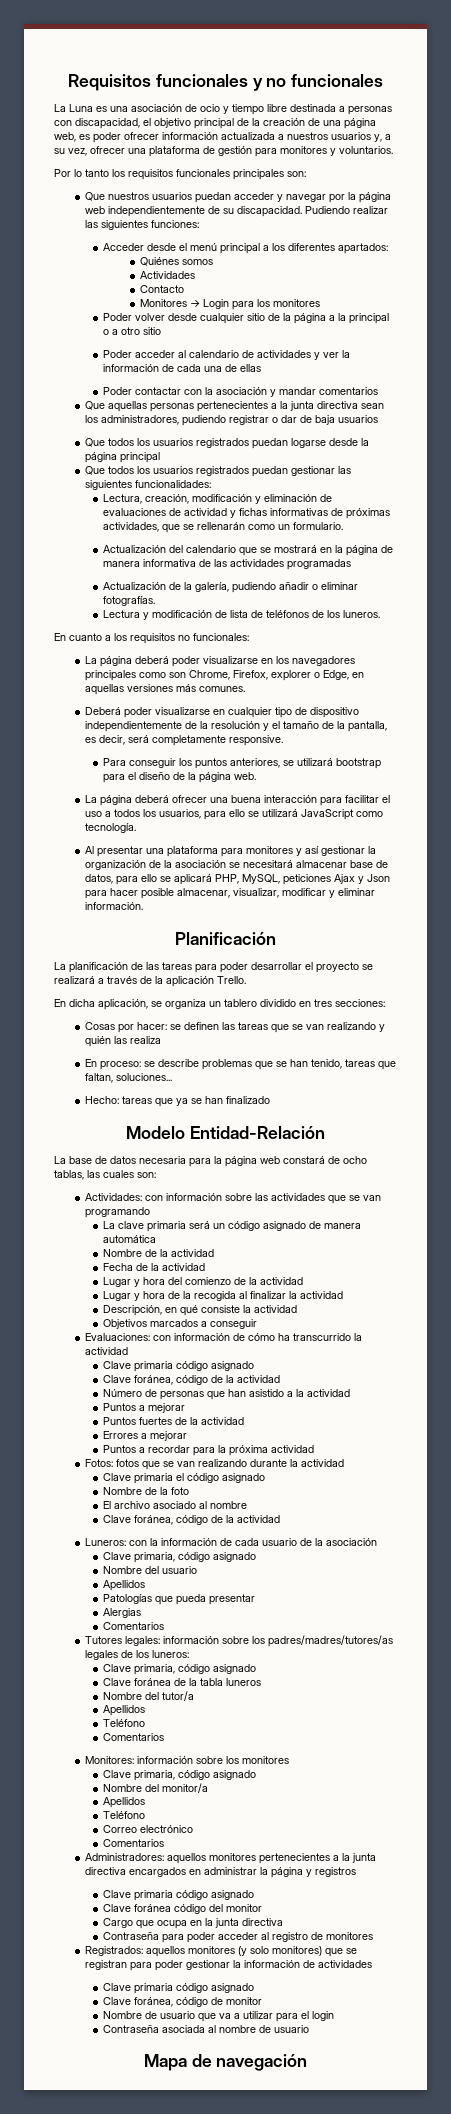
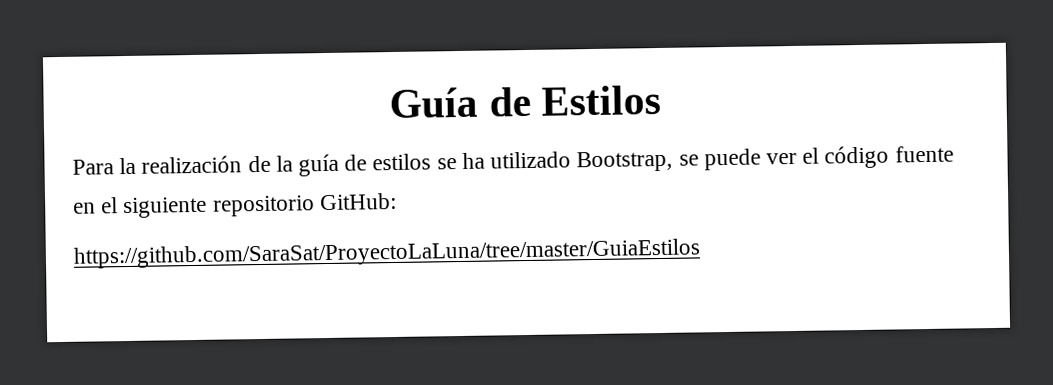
- Requisitos funcionales y no funcionales
- La Luna es una asociación de ocio y tiempo libre destinada a personas con discapacidad, el objetivo principal de la creación de una página web, es poder ofrecer información actualizada a nuestros usuarios y, a su vez, ofrecer una plataforma de gestión para monitores y voluntarios.
- Por lo tanto los requisitos funcionales principales son:
- Que nuestros usuarios puedan acceder y navegar por la página web independientemente de su discapacidad. Pudiendo realizar las siguientes funciones:
- Acceder desde el menú principal a los diferentes apartados:
- Quiénes somos
- Actividades
- Contacto
- Monitores → Login para los monitores
- Poder volver desde cualquier sitio de la página a la principal o a otro sitio
- Poder acceder al calendario de actividades y ver la información de cada una de ellas
- Poder contactar con la asociación y mandar comentarios
- Que aquellas personas pertenecientes a la junta directiva sean los administradores, pudiendo registrar o dar de baja usuarios
- Que todos los usuarios registrados puedan logarse desde la página principal
- Que todos los usuarios registrados puedan gestionar las siguientes funcionalidades:
- Lectura, creación, modificación y eliminación de evaluaciones de actividad y fichas informativas de próximas actividades, que se rellenarán como un formulario.
- Actualización del calendario que se mostrará en la página de manera informativa de las actividades programadas
- Actualización de la galería, pudiendo añadir o eliminar fotografías.
- Lectura y modificación de lista de teléfonos de los luneros.
- En cuanto a los requisitos no funcionales:
- La página deberá poder visualizarse en los navegadores principales como son Chrome, Firefox, explorer o Edge, en aquellas versiones más comunes.
- Deberá poder visualizarse en cualquier tipo de dispositivo independientemente de la resolución y el tamaño de la pantalla, es decir, será completamente responsive.
- Para conseguir los puntos anteriores, se utilizará bootstrap para el diseño de la página web.
- La página deberá ofrecer una buena interacción para facilitar el uso a todos los usuarios, para ello se utilizará JavaScript como tecnología.
- Al presentar una plataforma para monitores y así gestionar la organización de la asociación se necesitará almacenar base de datos, para ello se aplicará PHP, MySQL, peticiones Ajax y Json para hacer posible almacenar, visualizar, modificar y eliminar información.
- Planificación
- La planificación de las tareas para poder desarrollar el proyecto se realizará a través de la aplicación Trello.
- En dicha aplicación, se organiza un tablero dividido en tres secciones:
- Cosas por hacer: se definen las tareas que se van realizando y quién las realiza
- En proceso: se describe problemas que se han tenido, tareas que faltan, soluciones...
- Hecho: tareas que ya se han finalizado
- Modelo Entidad-Relación
- La base de datos necesaria para la página web constará de ocho tablas, las cuales son:
- Actividades: con información sobre las actividades que se van programando
- La clave primaria será un código asignado de manera automática
- Nombre de la actividad
- Fecha de la actividad
- Lugar y hora del comienzo de la actividad
- Lugar y hora de la recogida al finalizar la actividad
- Descripción, en qué consiste la actividad
- Objetivos marcados a conseguir
- Evaluaciones: con información de cómo ha transcurrido la actividad
- Clave primaria código asignado
- Clave foránea, código de la actividad
- Número de personas que han asistido a la actividad
- Puntos a mejorar
- Puntos fuertes de la actividad
- Errores a mejorar
- Puntos a recordar para la próxima actividad
- Fotos: fotos que se van realizando durante la actividad
- Clave primaria el código asignado
- Nombre de la foto
- El archivo asociado al nombre
- Clave foránea, código de la actividad
- Luneros: con la información de cada usuario de la asociación
- Clave primaria, código asignado
- Nombre del usuario
- Apellidos
- Patologías que pueda presentar
- Alergias
- Comentarios
- Tutores legales: información sobre los padres/madres/tutores/as legales de los luneros:
- Clave primaria, código asignado
- Clave foránea de la tabla luneros
- Nombre del tutor/a
- Apellidos
- Teléfono
- Comentarios
- Monitores: información sobre los monitores
- Clave primaria, código asignado
- Nombre del monitor/a
- Apellidos
- Teléfono
- Correo electrónico
- Comentarios
- Administradores: aquellos monitores pertenecientes a la junta directiva encargados en administrar la página y registros
- Clave primaria código asignado
- Clave foránea código del monitor
- Cargo que ocupa en la junta directiva
- Contraseña para poder acceder al registro de monitores
- Registrados: aquellos monitores (y solo monitores) que se registran para poder gestionar la información de actividades
- Clave primaria código asignado
- Clave foránea, código de monitor
- Nombre de usuario que va a utilizar para el login
- Contraseña asociada al nombre de usuario
- Mapa de navegación
+ Guía de Estilos
+ Para la realización de la guía de estilos se ha utilizado Bootstrap, se puede ver el código fuente en el siguiente repositorio GitHub:
+ https://github.com/SaraSat/ProyectoLaLuna/tree/master/GuiaEstilos

